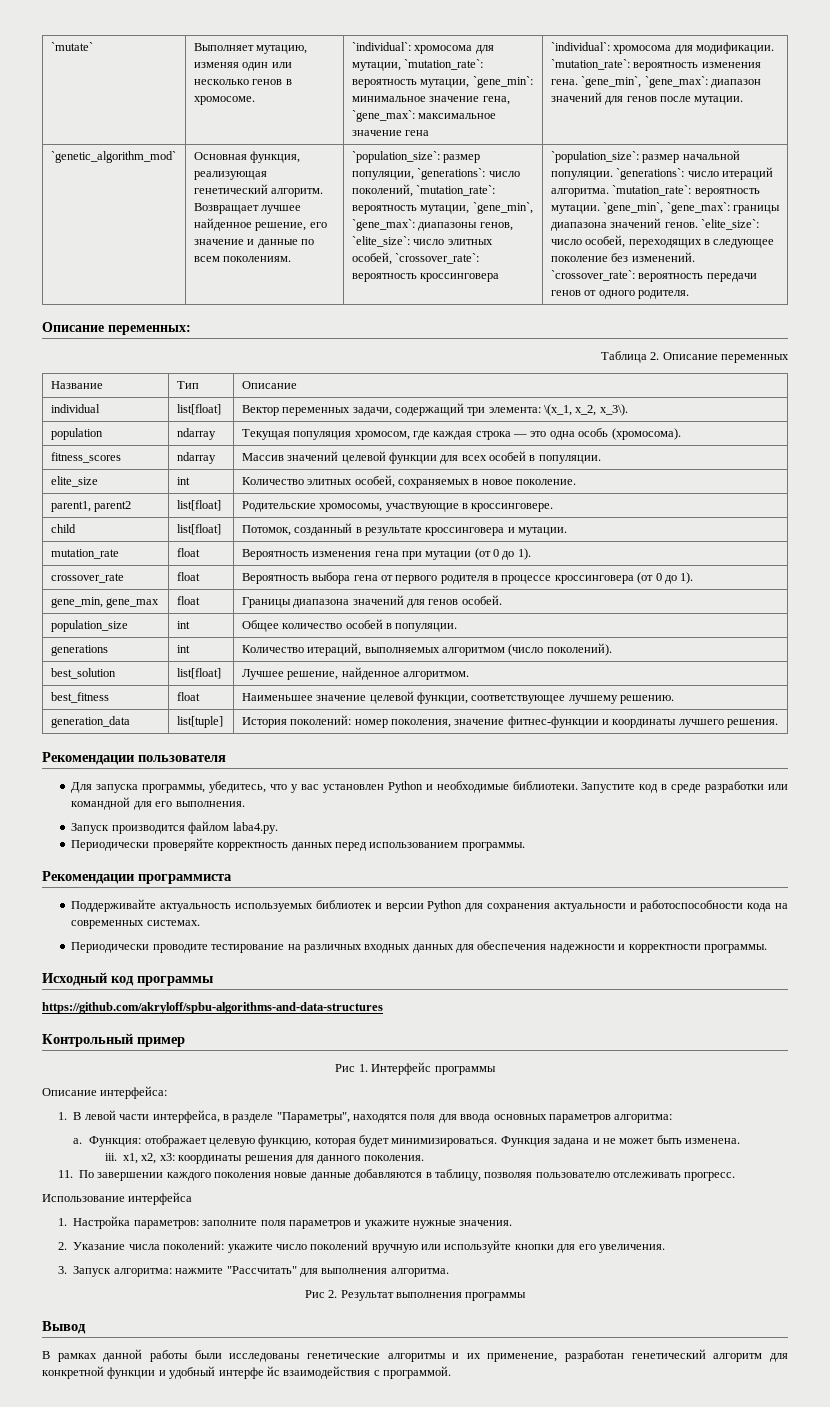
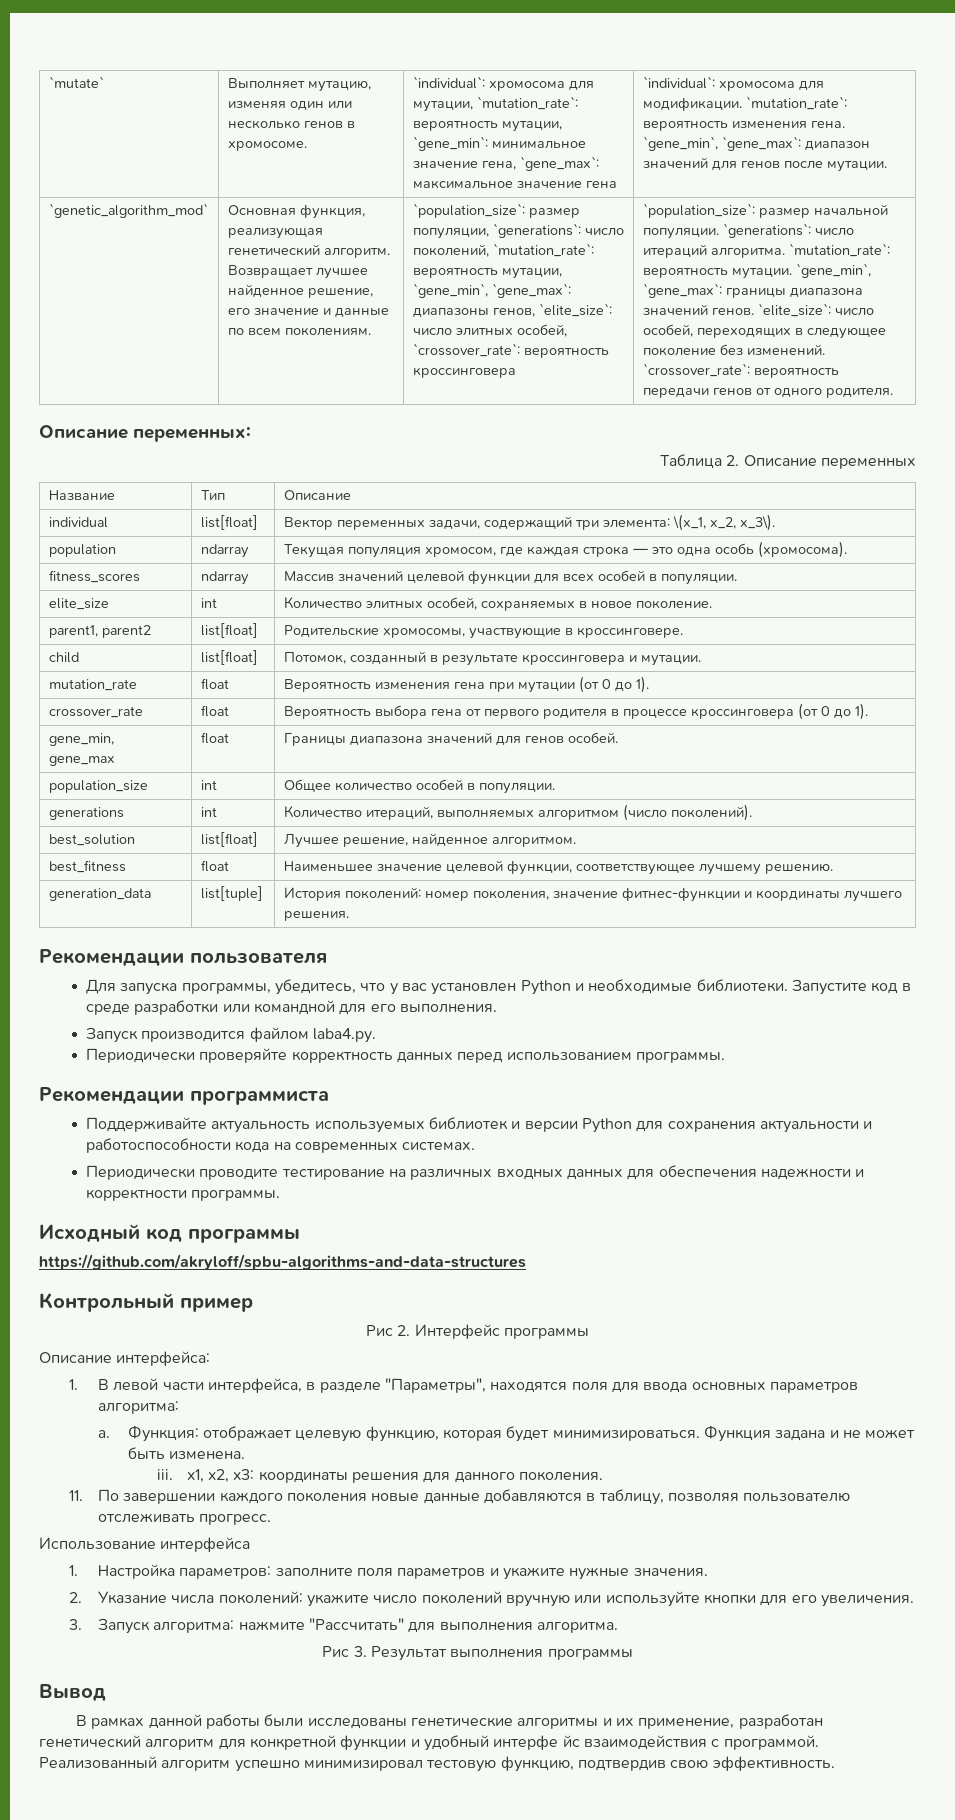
- Рис 1. Интерфейс программы
+ Рис 2. Интерфейс программы
- Рис 2. Результат выполнения программы
+ Рис 3. Результат выполнения программы
+ Реализованный алгоритм успешно минимизировал тестовую функцию, подтвердив свою эффективность.

